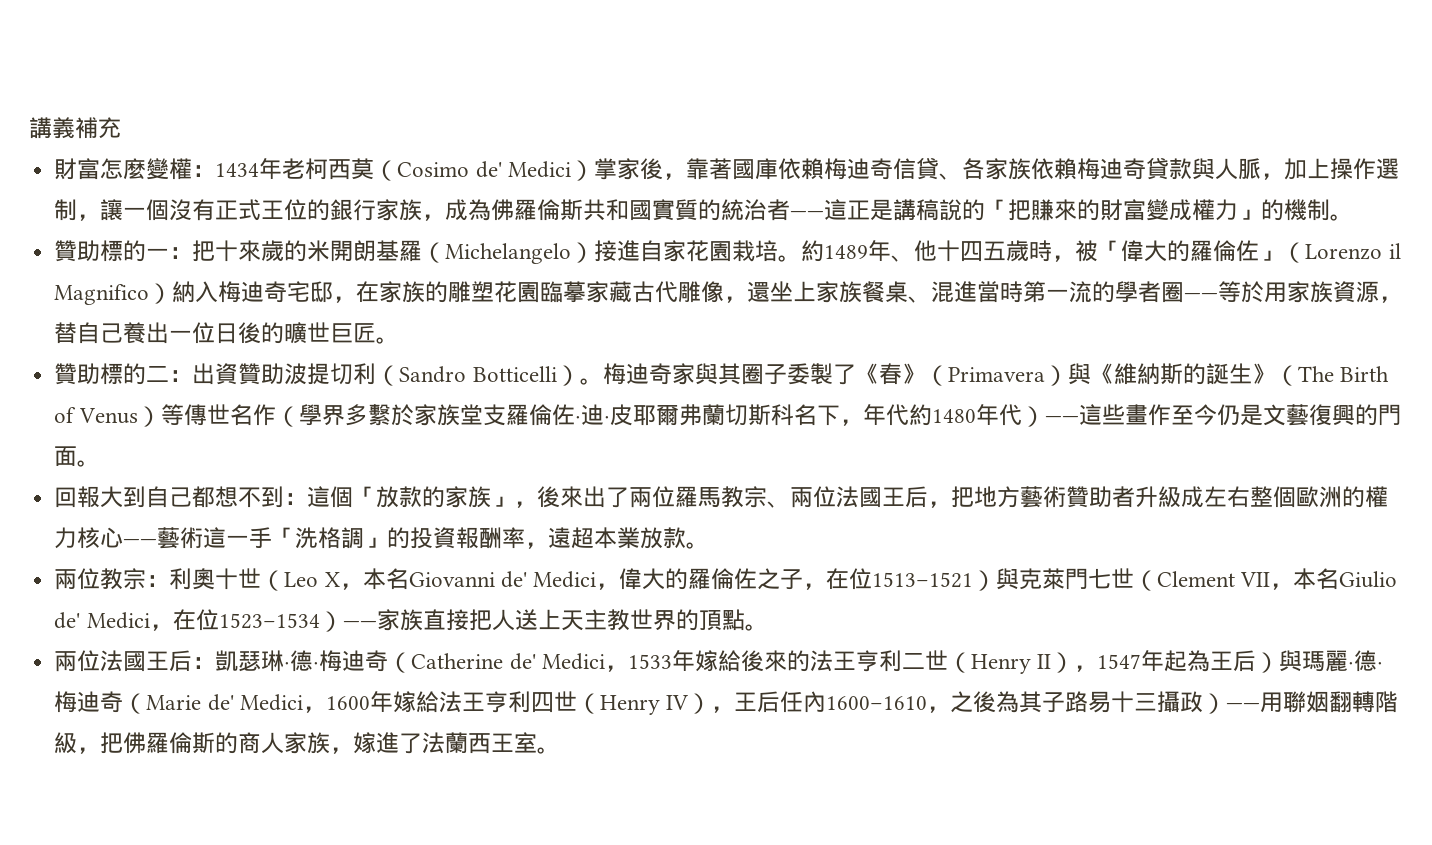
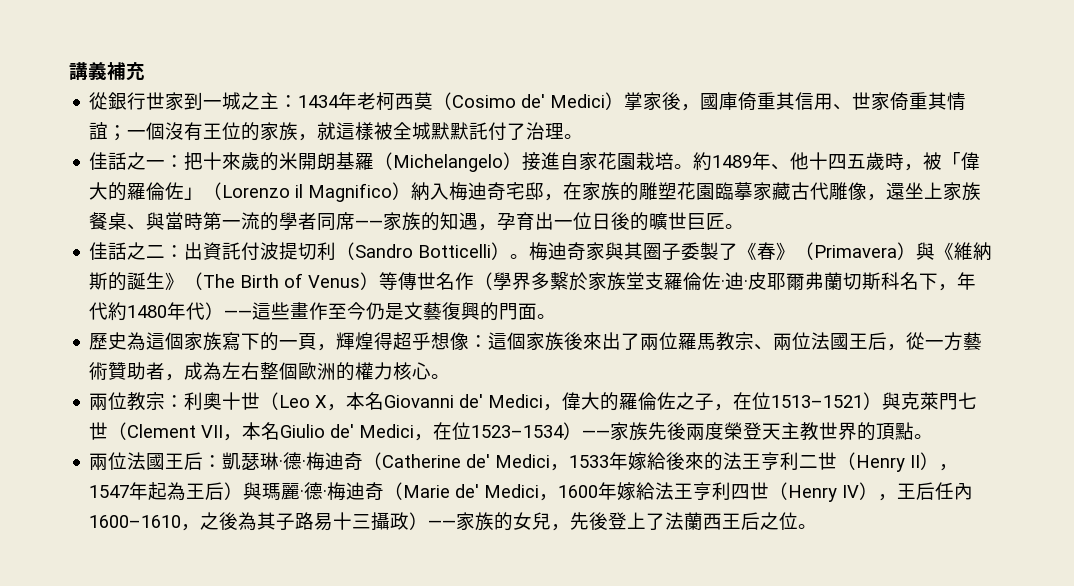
- 財富怎麼變權：1434年老柯西莫（Cosimo de' Medici）掌家後，靠著國庫依賴梅迪奇信貸、各家族依賴梅迪奇貸款與人脈，加上操作選制，讓一個沒有正式王位的銀行家族，成為佛羅倫斯共和國實質的統治者——這正是講稿說的「把賺來的財富變成權力」的機制。
- 贊助標的一：把十來歲的米開朗基羅（Michelangelo）接進自家花園栽培。
+ 從銀行世家到一城之主：1434年老柯西莫（Cosimo de' Medici）掌家後，國庫倚重其信用、世家倚重其情誼；一個沒有王位的家族，就這樣被全城默默託付了治理。
+ 佳話之一：把十來歲的米開朗基羅（Michelangelo）接進自家花園栽培。
- 約1489年、他十四五歲時，被「偉大的羅倫佐」（Lorenzo il Magnifico）納入梅迪奇宅邸，在家族的雕塑花園臨摹家藏古代雕像，還坐上家族餐桌、混進當時第一流的學者圈——等於用家族資源，替自己養出一位日後的曠世巨匠。
+ 約1489年、他十四五歲時，被「偉大的羅倫佐」（Lorenzo il Magnifico）納入梅迪奇宅邸，在家族的雕塑花園臨摹家藏古代雕像，還坐上家族餐桌、與當時第一流的學者同席——家族的知遇，孕育出一位日後的曠世巨匠。
- 贊助標的二：出資贊助波提切利（Sandro Botticelli）。
+ 佳話之二：出資託付波提切利（Sandro Botticelli）。
- 回報大到自己都想不到：這個「放款的家族」，後來出了兩位羅馬教宗、兩位法國王后，把地方藝術贊助者升級成左右整個歐洲的權力核心——藝術這一手「洗格調」的投資報酬率，遠超本業放款。
+ 歷史為這個家族寫下的一頁，輝煌得超乎想像：這個家族後來出了兩位羅馬教宗、兩位法國王后，從一方藝術贊助者，成為左右整個歐洲的權力核心。
- 兩位教宗：利奧十世（Leo X，本名Giovanni de' Medici，偉大的羅倫佐之子，在位1513–1521）與克萊門七世（Clement VII，本名Giulio de' Medici，在位1523–1534）——家族直接把人送上天主教世界的頂點。
+ 兩位教宗：利奧十世（Leo X，本名Giovanni de' Medici，偉大的羅倫佐之子，在位1513–1521）與克萊門七世（Clement VII，本名Giulio de' Medici，在位1523–1534）——家族先後兩度榮登天主教世界的頂點。
- 兩位法國王后：凱瑟琳·德·梅迪奇（Catherine de' Medici，1533年嫁給後來的法王亨利二世（Henry II），1547年起為王后）與瑪麗·德·梅迪奇（Marie de' Medici，1600年嫁給法王亨利四世（Henry IV），王后任內1600–1610，之後為其子路易十三攝政）——用聯姻翻轉階級，把佛羅倫斯的商人家族，嫁進了法蘭西王室。
+ 兩位法國王后：凱瑟琳·德·梅迪奇（Catherine de' Medici，1533年嫁給後來的法王亨利二世（Henry II），1547年起為王后）與瑪麗·德·梅迪奇（Marie de' Medici，1600年嫁給法王亨利四世（Henry IV），王后任內1600–1610，之後為其子路易十三攝政）——家族的女兒，先後登上了法蘭西王后之位。

